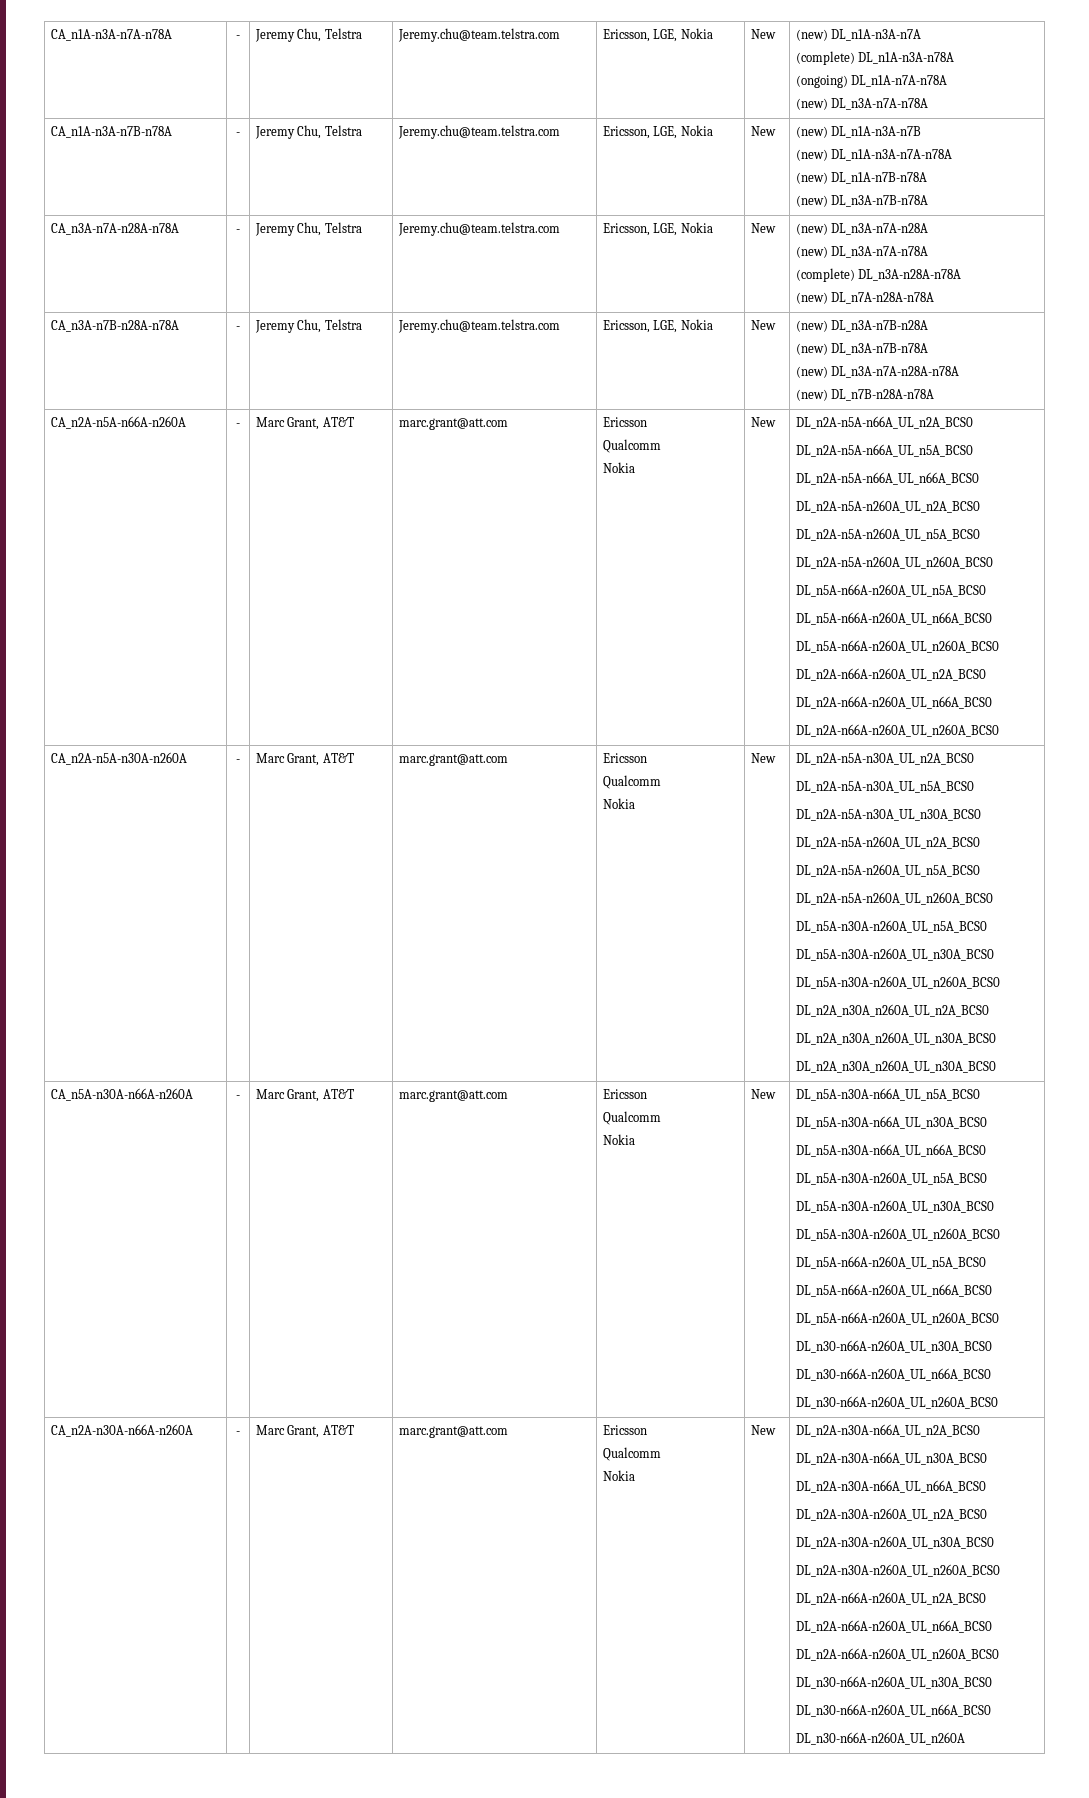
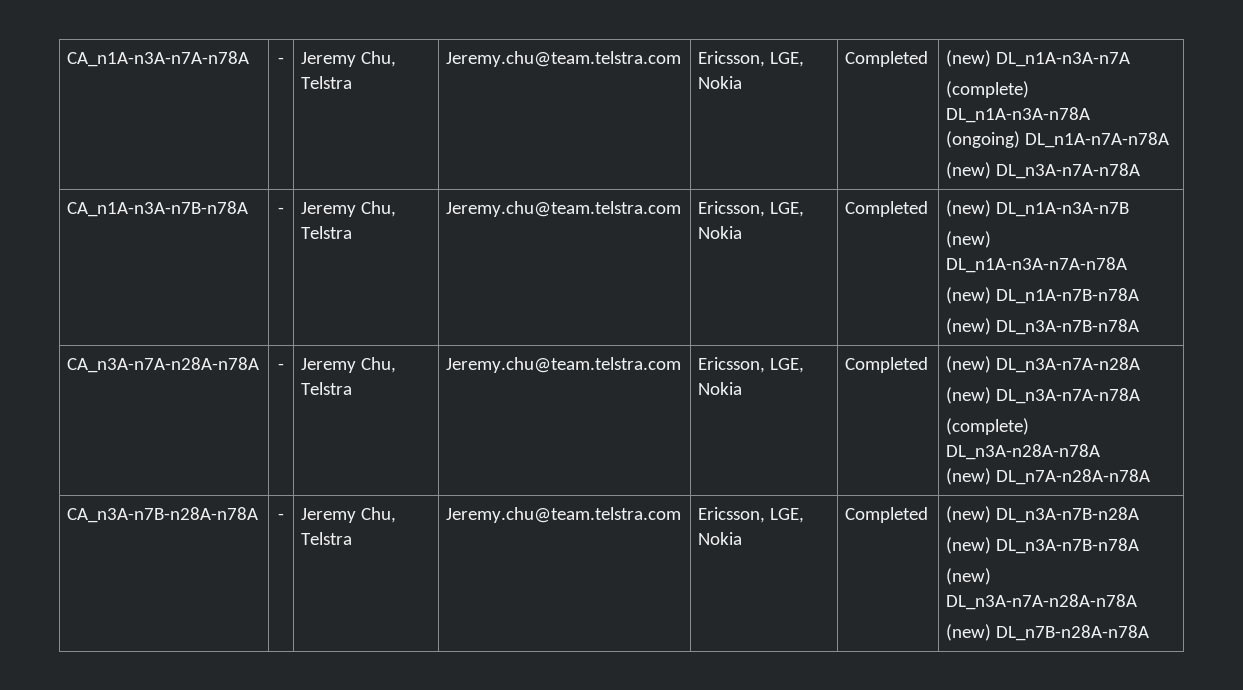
- CA_n1A-n3A-n7A-n78A | - | Jeremy Chu, Telstra | Jeremy.chu@team.telstra.com | Ericsson, LGE, Nokia | New | (new) DL_n1A-n3A-n7A
+ CA_n1A-n3A-n7A-n78A | - | Jeremy Chu, Telstra | Jeremy.chu@team.telstra.com | Ericsson, LGE, Nokia | Completed | (new) DL_n1A-n3A-n7A
- CA_n1A-n3A-n7B-n78A | - | Jeremy Chu, Telstra | Jeremy.chu@team.telstra.com | Ericsson, LGE, Nokia | New | (new) DL_n1A-n3A-n7B
+ CA_n1A-n3A-n7B-n78A | - | Jeremy Chu, Telstra | Jeremy.chu@team.telstra.com | Ericsson, LGE, Nokia | Completed | (new) DL_n1A-n3A-n7B
- CA_n3A-n7A-n28A-n78A | - | Jeremy Chu, Telstra | Jeremy.chu@team.telstra.com | Ericsson, LGE, Nokia | New | (new) DL_n3A-n7A-n28A
+ CA_n3A-n7A-n28A-n78A | - | Jeremy Chu, Telstra | Jeremy.chu@team.telstra.com | Ericsson, LGE, Nokia | Completed | (new) DL_n3A-n7A-n28A
- CA_n3A-n7B-n28A-n78A | - | Jeremy Chu, Telstra | Jeremy.chu@team.telstra.com | Ericsson, LGE, Nokia | New | (new) DL_n3A-n7B-n28A
+ CA_n3A-n7B-n28A-n78A | - | Jeremy Chu, Telstra | Jeremy.chu@team.telstra.com | Ericsson, LGE, Nokia | Completed | (new) DL_n3A-n7B-n28A
- CA_n2A-n5A-n66A-n260A | - | Marc Grant, AT&T | marc.grant@att.com | Ericsson
- Qualcomm
- Nokia | New | DL_n2A-n5A-n66A_UL_n2A_BCS0
- DL_n2A-n5A-n66A_UL_n5A_BCS0
- DL_n2A-n5A-n66A_UL_n66A_BCS0
- DL_n2A-n5A-n260A_UL_n2A_BCS0
- DL_n2A-n5A-n260A_UL_n5A_BCS0
- DL_n2A-n5A-n260A_UL_n260A_BCS0
- DL_n5A-n66A-n260A_UL_n5A_BCS0
- DL_n5A-n66A-n260A_UL_n66A_BCS0
- DL_n5A-n66A-n260A_UL_n260A_BCS0
- DL_n2A-n66A-n260A_UL_n2A_BCS0
- DL_n2A-n66A-n260A_UL_n66A_BCS0
- DL_n2A-n66A-n260A_UL_n260A_BCS0
- CA_n2A-n5A-n30A-n260A | - | Marc Grant, AT&T | marc.grant@att.com | Ericsson
- Qualcomm
- Nokia | New | DL_n2A-n5A-n30A_UL_n2A_BCS0
- DL_n2A-n5A-n30A_UL_n5A_BCS0
- DL_n2A-n5A-n30A_UL_n30A_BCS0
- DL_n2A-n5A-n260A_UL_n2A_BCS0
- DL_n2A-n5A-n260A_UL_n5A_BCS0
- DL_n2A-n5A-n260A_UL_n260A_BCS0
- DL_n5A-n30A-n260A_UL_n5A_BCS0
- DL_n5A-n30A-n260A_UL_n30A_BCS0
- DL_n5A-n30A-n260A_UL_n260A_BCS0
- DL_n2A_n30A_n260A_UL_n2A_BCS0
- DL_n2A_n30A_n260A_UL_n30A_BCS0
- DL_n2A_n30A_n260A_UL_n30A_BCS0
- CA_n5A-n30A-n66A-n260A | - | Marc Grant, AT&T | marc.grant@att.com | Ericsson
- Qualcomm
- Nokia | New | DL_n5A-n30A-n66A_UL_n5A_BCS0
- DL_n5A-n30A-n66A_UL_n30A_BCS0
- DL_n5A-n30A-n66A_UL_n66A_BCS0
- DL_n5A-n30A-n260A_UL_n5A_BCS0
- DL_n5A-n30A-n260A_UL_n30A_BCS0
- DL_n5A-n30A-n260A_UL_n260A_BCS0
- DL_n5A-n66A-n260A_UL_n5A_BCS0
- DL_n5A-n66A-n260A_UL_n66A_BCS0
- DL_n5A-n66A-n260A_UL_n260A_BCS0
- DL_n30-n66A-n260A_UL_n30A_BCS0
- DL_n30-n66A-n260A_UL_n66A_BCS0
- DL_n30-n66A-n260A_UL_n260A_BCS0
- CA_n2A-n30A-n66A-n260A | - | Marc Grant, AT&T | marc.grant@att.com | Ericsson
- Qualcomm
- Nokia | New | DL_n2A-n30A-n66A_UL_n2A_BCS0
- DL_n2A-n30A-n66A_UL_n30A_BCS0
- DL_n2A-n30A-n66A_UL_n66A_BCS0
- DL_n2A-n30A-n260A_UL_n2A_BCS0
- DL_n2A-n30A-n260A_UL_n30A_BCS0
- DL_n2A-n30A-n260A_UL_n260A_BCS0
- DL_n2A-n66A-n260A_UL_n2A_BCS0
- DL_n2A-n66A-n260A_UL_n66A_BCS0
- DL_n2A-n66A-n260A_UL_n260A_BCS0
- DL_n30-n66A-n260A_UL_n30A_BCS0
- DL_n30-n66A-n260A_UL_n66A_BCS0
- DL_n30-n66A-n260A_UL_n260A

